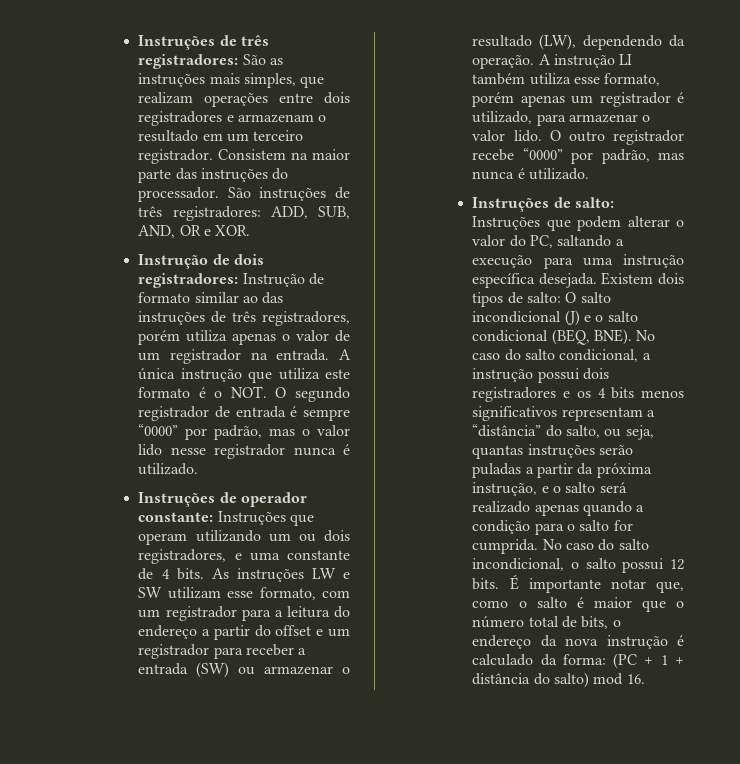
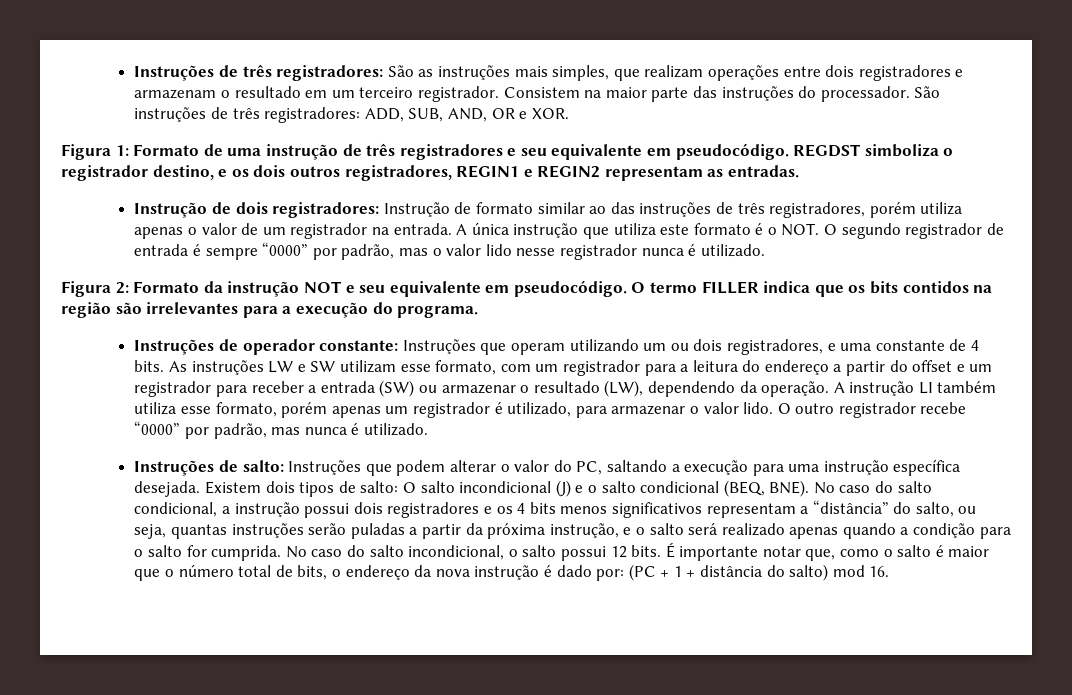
+ Figura 1: Formato de uma instrução de três registradores e seu equivalente em pseudocódigo. REGDST simboliza o registrador destino, e os dois outros registradores, REGIN1 e REGIN2 representam as entradas.
+ Figura 2: Formato da instrução NOT e seu equivalente em pseudocódigo. O termo FILLER indica que os bits contidos na região são irrelevantes para a execução do programa.
- É importante notar que, como o salto é maior que o número total de bits, o endereço da nova instrução é calculado da forma: (PC + 1 + distância do salto) mod 16.
+ É importante notar que, como o salto é maior que o número total de bits, o endereço da nova instrução é dado por: (PC + 1 + distância do salto) mod 16.

